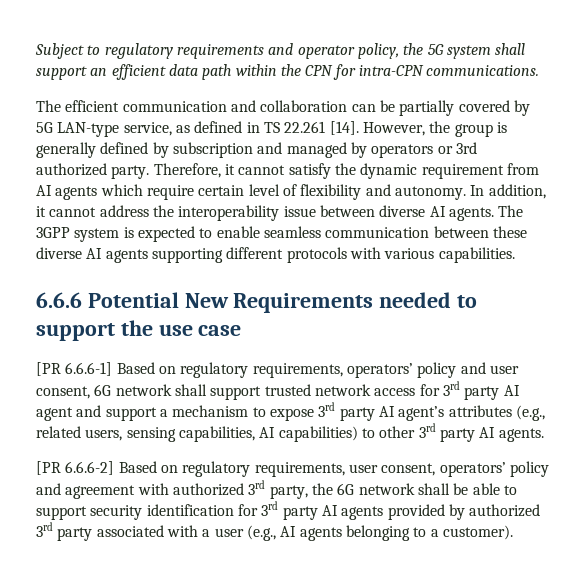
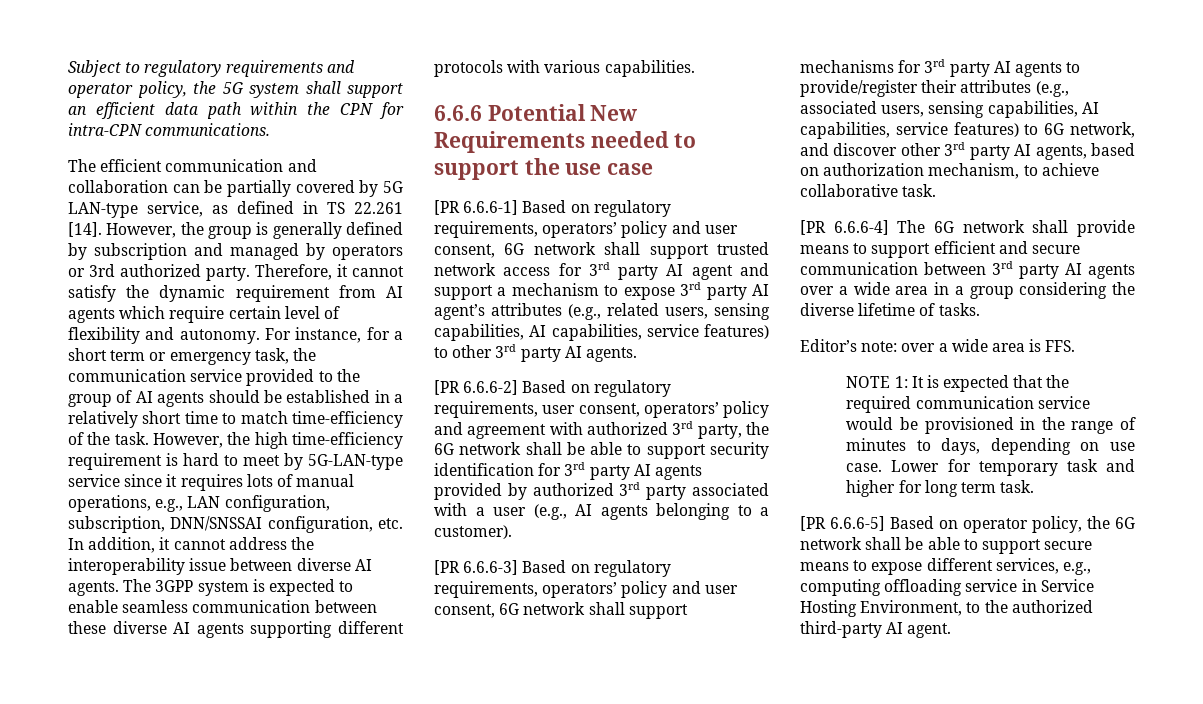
- In addition, it cannot address the interoperability issue between diverse AI agents.
+ For instance, for a short term or emergency task, the communication service provided to the group of AI agents should be established in a relatively short time to match time-efficiency of the task. However, the high time-efficiency requirement is hard to meet by 5G-LAN-type service since it requires lots of manual operations, e.g., LAN configuration, subscription, DNN/SNSSAI configuration, etc. In addition, it cannot address the interoperability issue between diverse AI agents.
- [PR 6.6.6-1] Based on regulatory requirements, operators’ policy and user consent, 6G network shall support trusted network access for 3rd party AI agent and support a mechanism to expose 3rd party AI agent’s attributes (e.g., related users, sensing capabilities, AI capabilities) to other 3rd party AI agents.
+ [PR 6.6.6-1] Based on regulatory requirements, operators’ policy and user consent, 6G network shall support trusted network access for 3rd party AI agent and support a mechanism to expose 3rd party AI agent’s attributes (e.g., related users, sensing capabilities, AI capabilities, service features) to other 3rd party AI agents.
+ [PR 6.6.6-3] Based on regulatory requirements, operators’ policy and user consent, 6G network shall support mechanisms for 3rd party AI agents to provide/register their attributes (e.g., associated users, sensing capabilities, AI capabilities, service features) to 6G network, and discover other 3rd party AI agents, based on authorization mechanism, to achieve collaborative task.
+ [PR 6.6.6-4] The 6G network shall provide means to support efficient and secure communication between 3rd party AI agents over a wide area in a group considering the diverse lifetime of tasks.
+ Editor’s note: over a wide area is FFS.
+ NOTE 1: It is expected that the required communication service would be provisioned in the range of minutes to days, depending on use case. Lower for temporary task and higher for long term task.
+ [PR 6.6.6-5] Based on operator policy, the 6G network shall be able to support secure means to expose different services, e.g., computing offloading service in Service Hosting Environment, to the authorized third-party AI agent.

